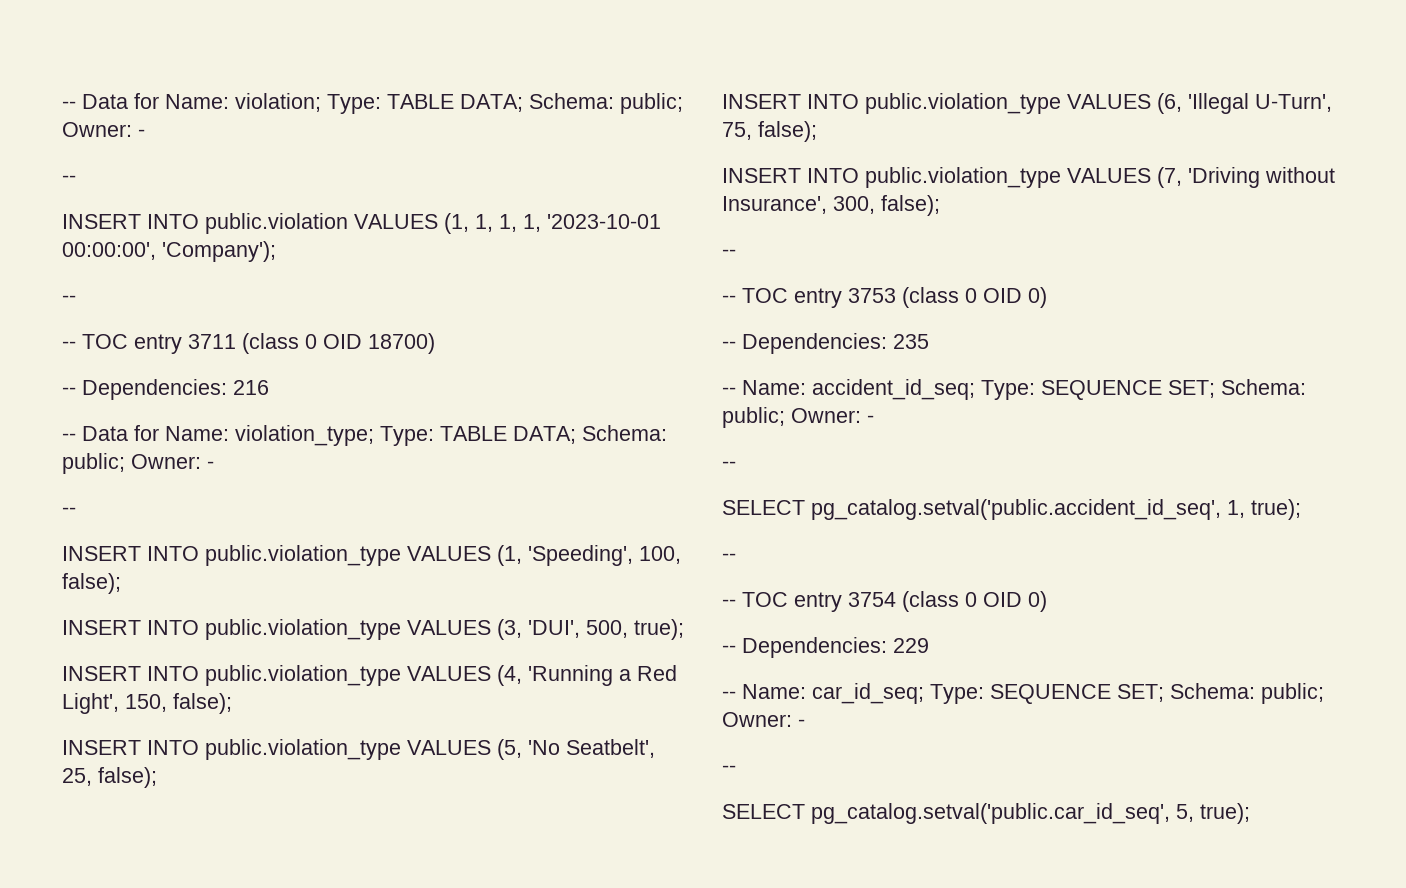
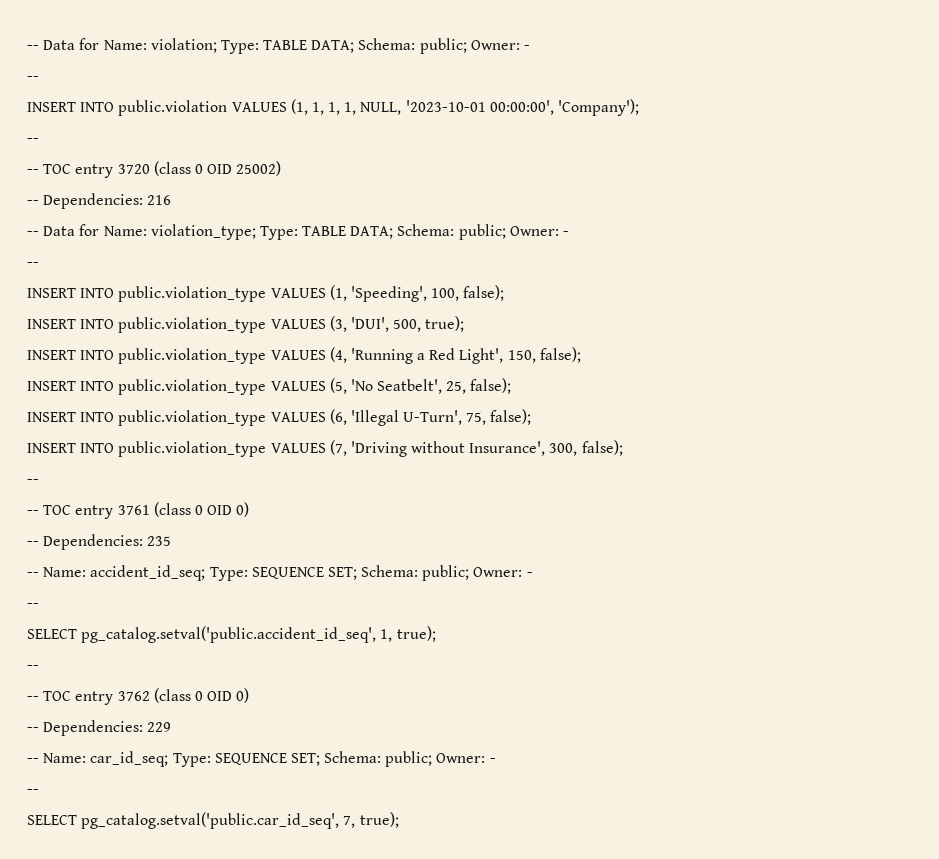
- INSERT INTO public.violation VALUES (1, 1, 1, 1, '2023-10-01 00:00:00', 'Company');
+ INSERT INTO public.violation VALUES (1, 1, 1, 1, NULL, '2023-10-01 00:00:00', 'Company');
- -- TOC entry 3711 (class 0 OID 18700)
+ -- TOC entry 3720 (class 0 OID 25002)
- -- TOC entry 3753 (class 0 OID 0)
+ -- TOC entry 3761 (class 0 OID 0)
- -- TOC entry 3754 (class 0 OID 0)
+ -- TOC entry 3762 (class 0 OID 0)
- SELECT pg_catalog.setval('public.car_id_seq', 5, true);
+ SELECT pg_catalog.setval('public.car_id_seq', 7, true);

